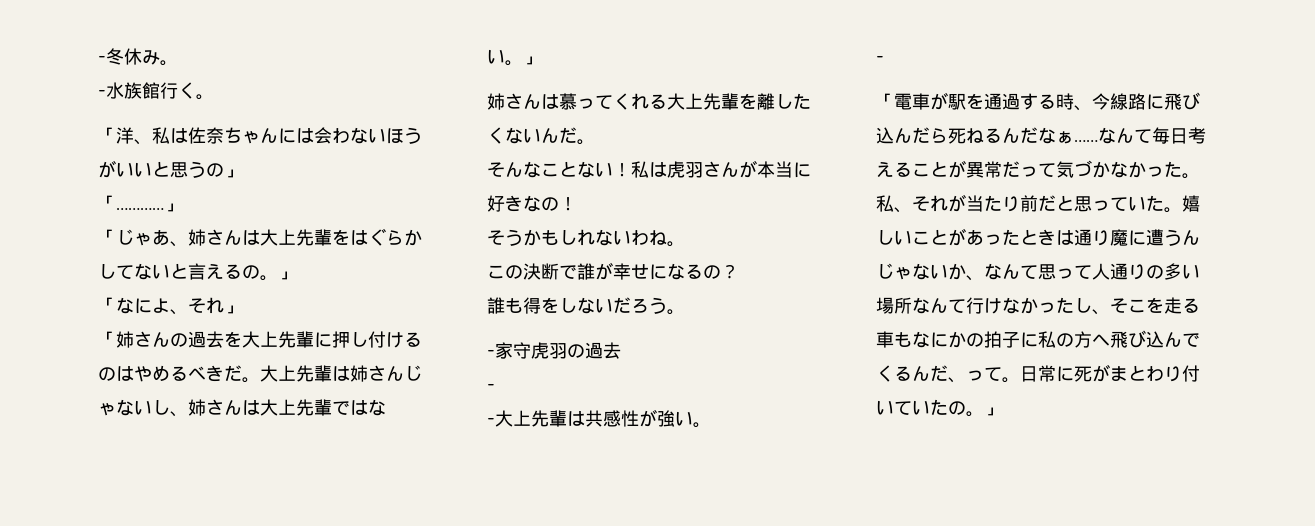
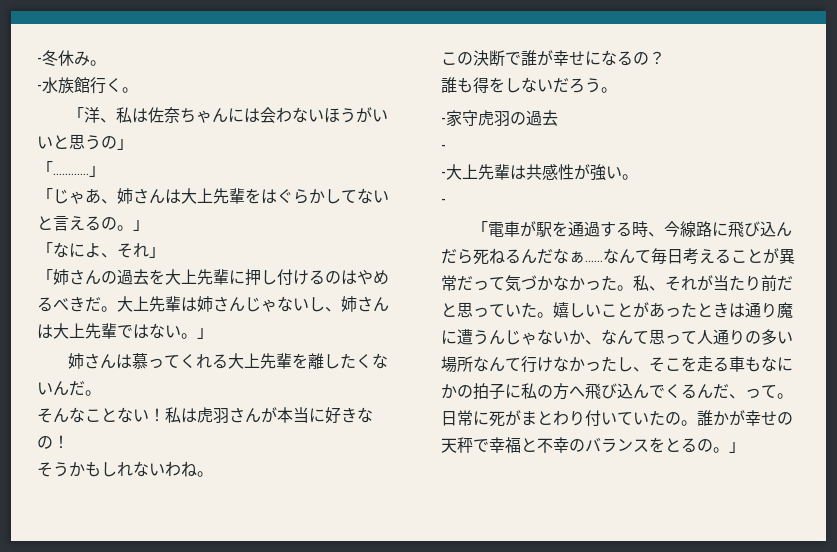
- 日常に死がまとわり付いていたの。」
+ 日常に死がまとわり付いていたの。誰かが幸せの天秤で幸福と不幸のバランスをとるの。」

